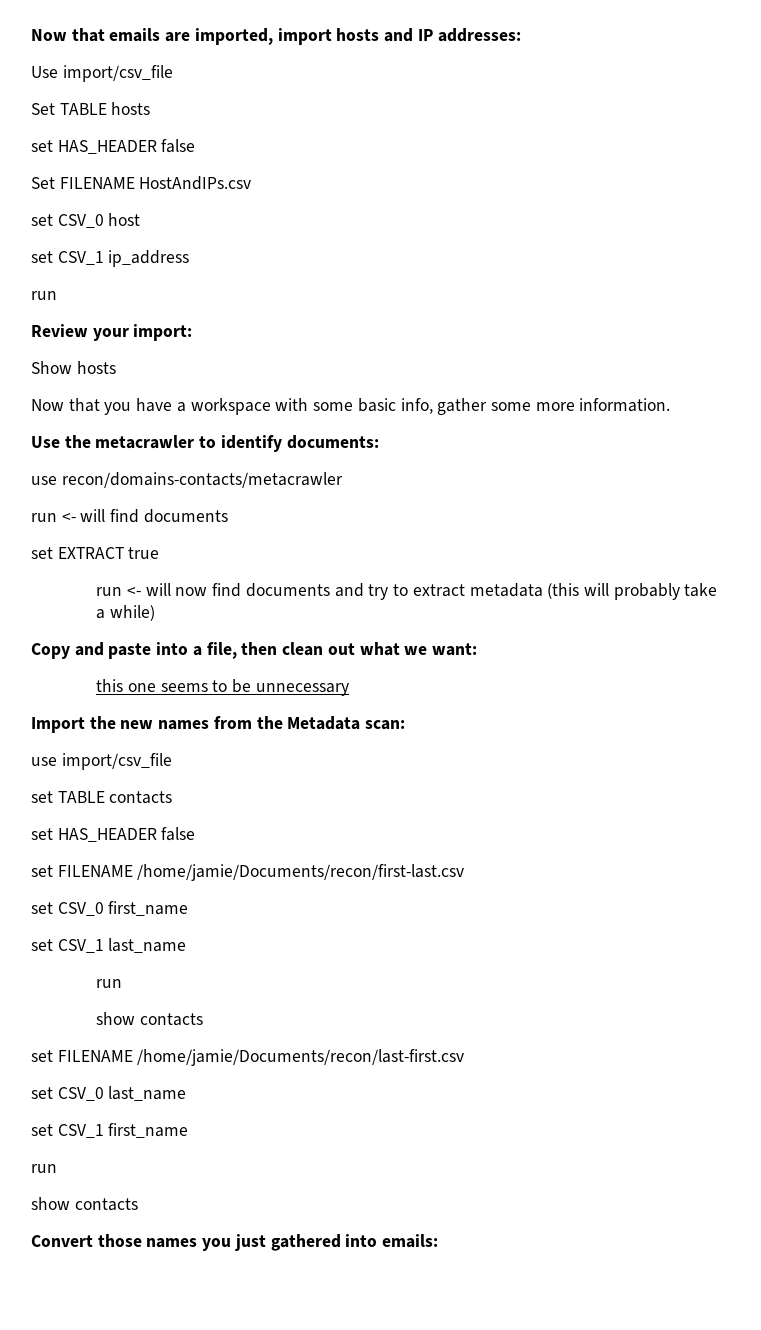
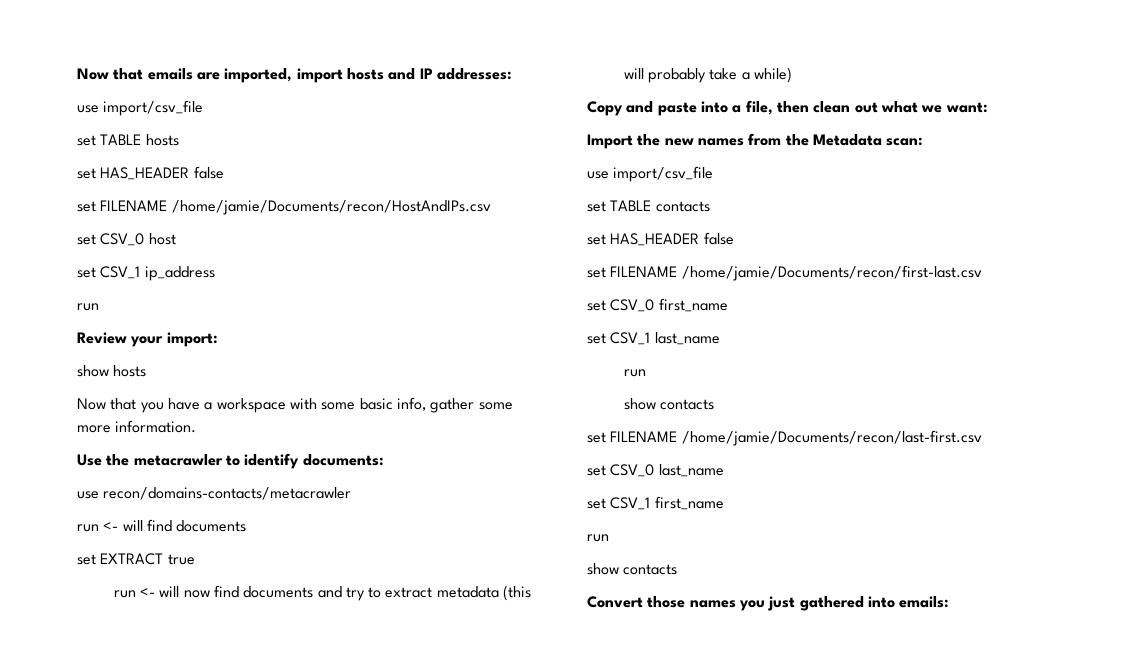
  Now that emails are imported, import hosts and IP addresses:
- Use import/csv_file
- Set TABLE hosts
+ use import/csv_file
+ set TABLE hosts
- Set FILENAME HostAndIPs.csv
+ set FILENAME /home/jamie/Documents/recon/HostAndIPs.csv
- Show hosts
+ show hosts
- this one seems to be unnecessary

